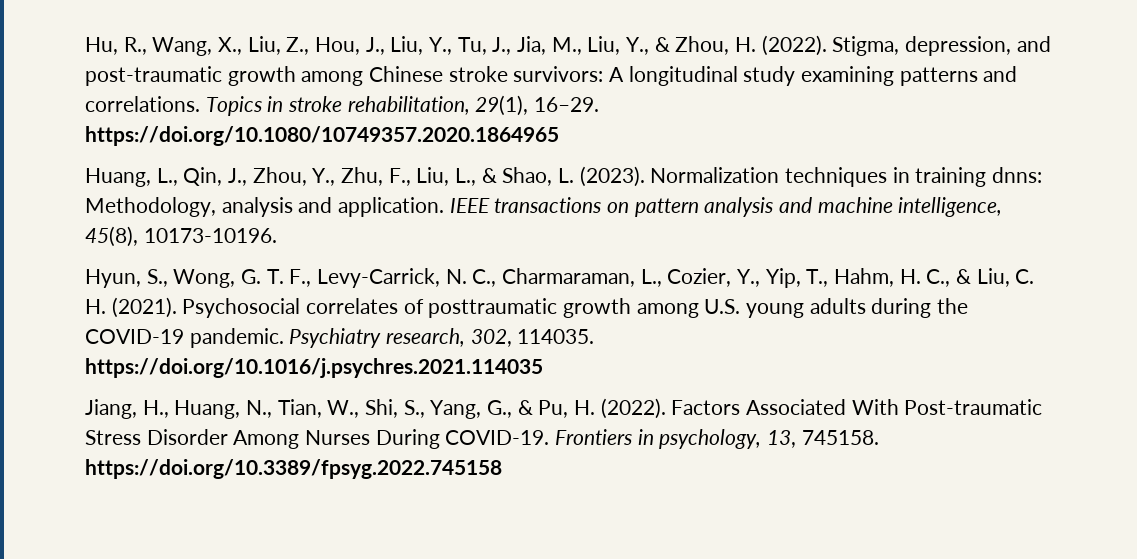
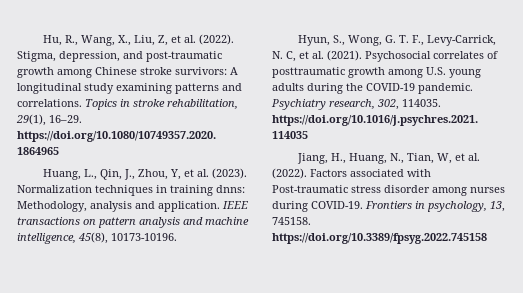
- Hu, R., Wang, X., Liu, Z., Hou, J., Liu, Y., Tu, J., Jia, M., Liu, Y., & Zhou, H. (2022).
+ Hu, R., Wang, X., Liu, Z, et al. (2022).
- Huang, L., Qin, J., Zhou, Y., Zhu, F., Liu, L., & Shao, L. (2023).
+ Huang, L., Qin, J., Zhou, Y, et al. (2023).
- Hyun, S., Wong, G. T. F., Levy-Carrick, N. C., Charmaraman, L., Cozier, Y., Yip, T., Hahm, H. C., & Liu, C. H. (2021).
+ Hyun, S., Wong, G. T. F., Levy-Carrick, N. C, et al. (2021).
- Jiang, H., Huang, N., Tian, W., Shi, S., Yang, G., & Pu, H. (2022). Factors Associated With Post-traumatic Stress Disorder Among Nurses During COVID-19.
+ Jiang, H., Huang, N., Tian, W, et al. (2022). Factors associated with Post-traumatic stress disorder among nurses during COVID-19.

